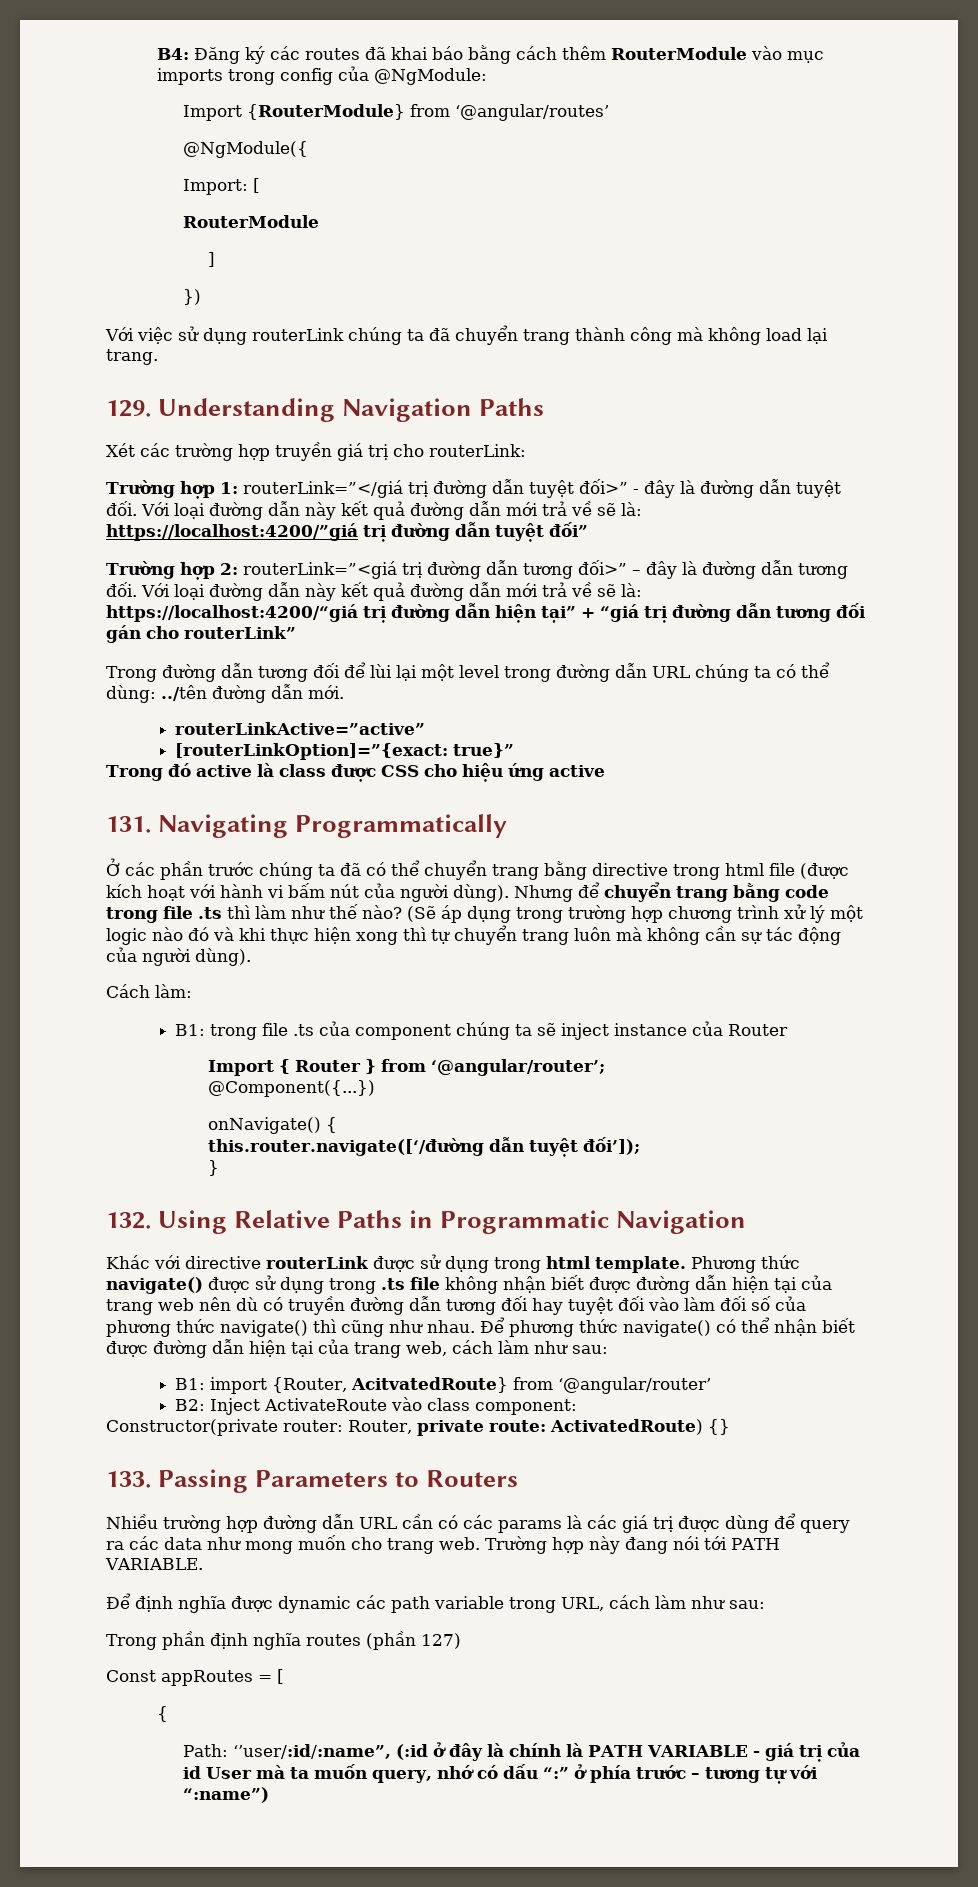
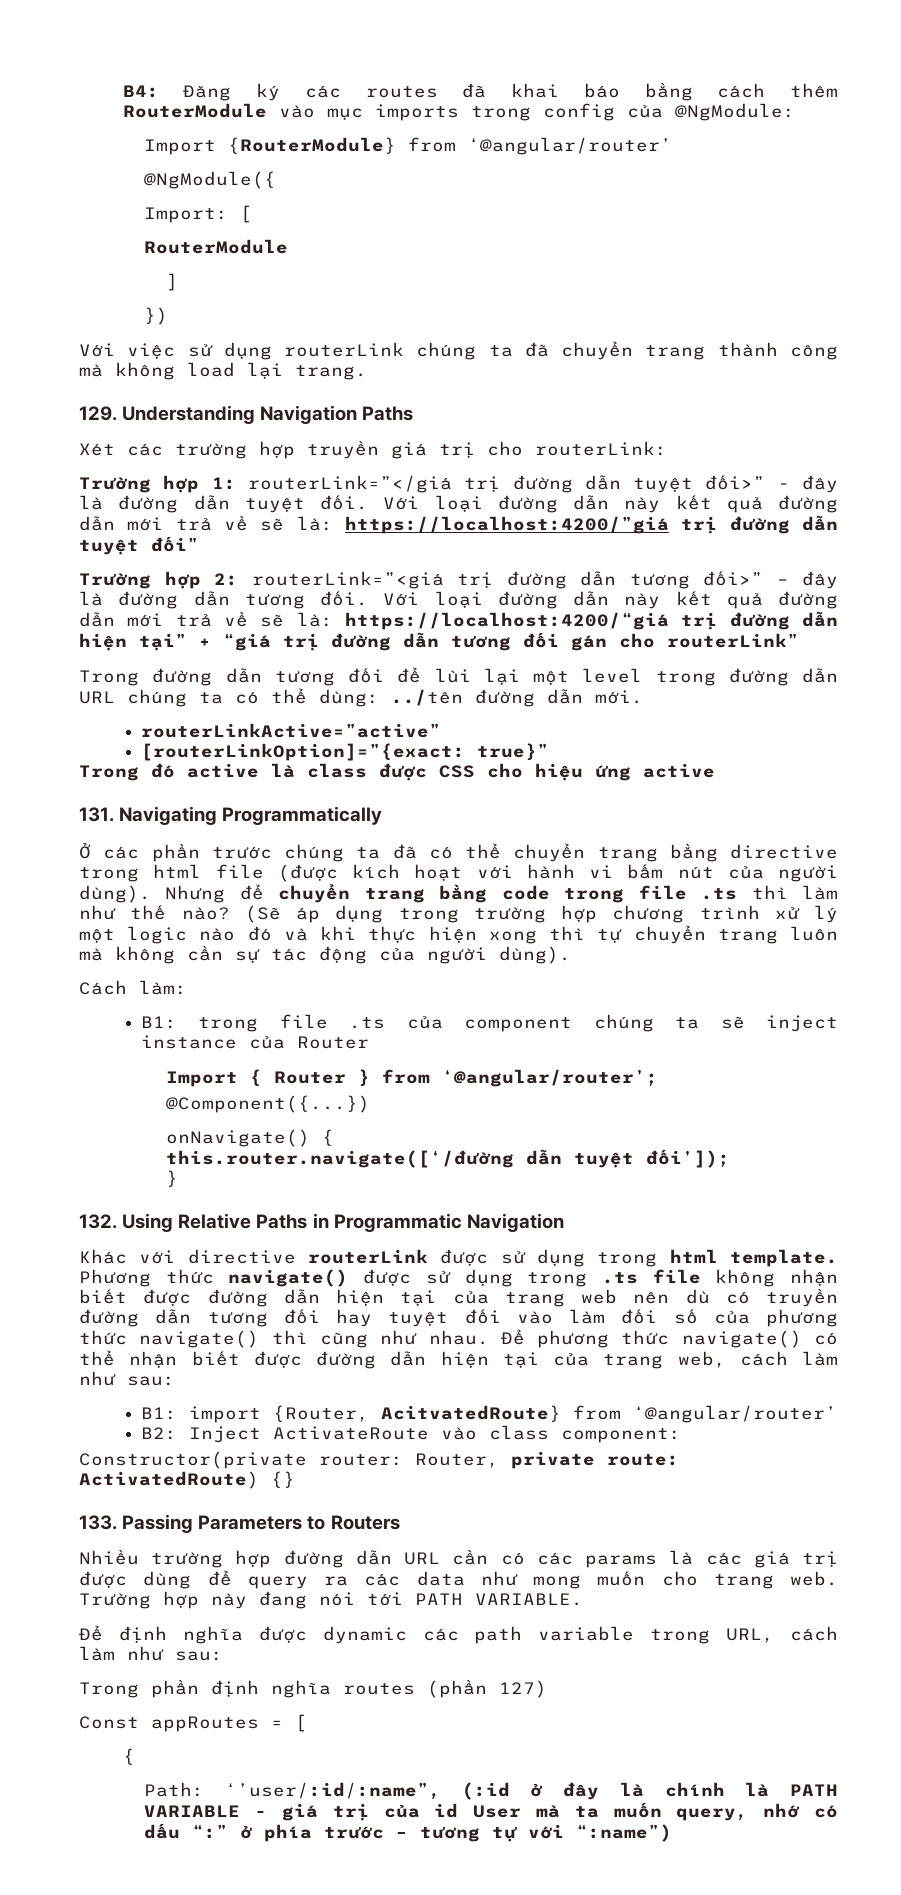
- Import {RouterModule} from ‘@angular/routes’
+ Import {RouterModule} from ‘@angular/router’

